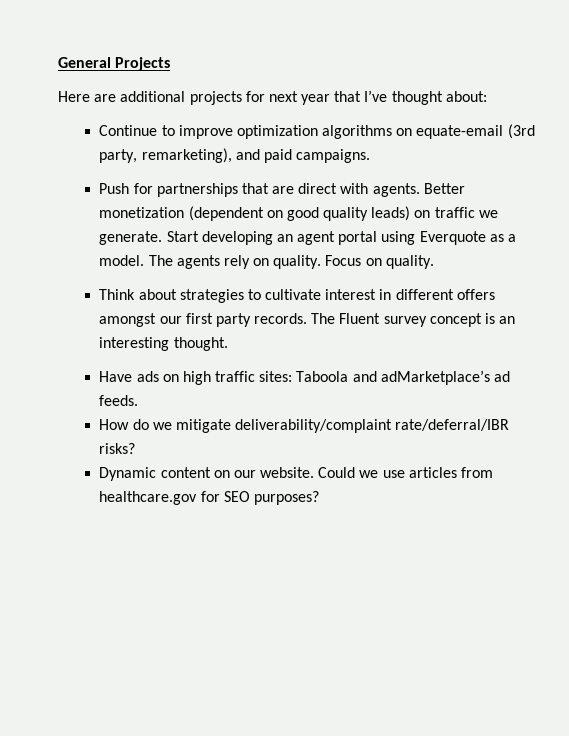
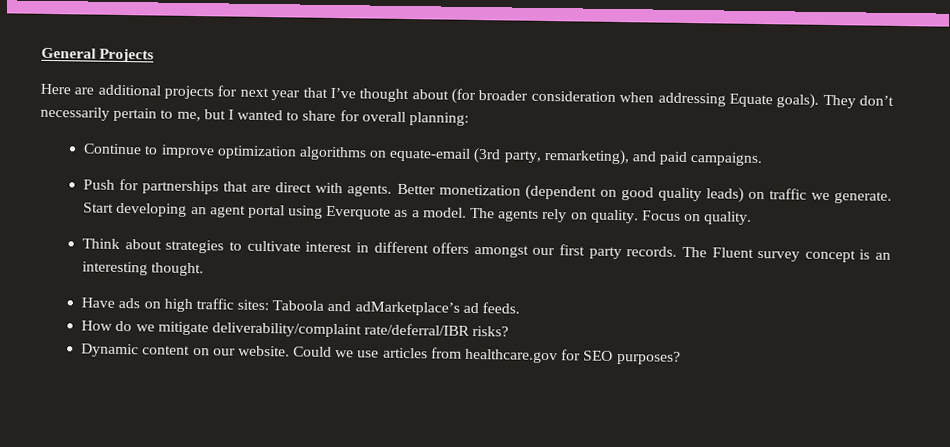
- Here are additional projects for next year that I’ve thought about:
+ Here are additional projects for next year that I’ve thought about (for broader consideration when addressing Equate goals). They don’t necessarily pertain to me, but I wanted to share for overall planning:

